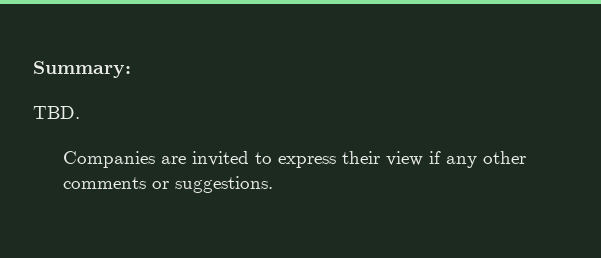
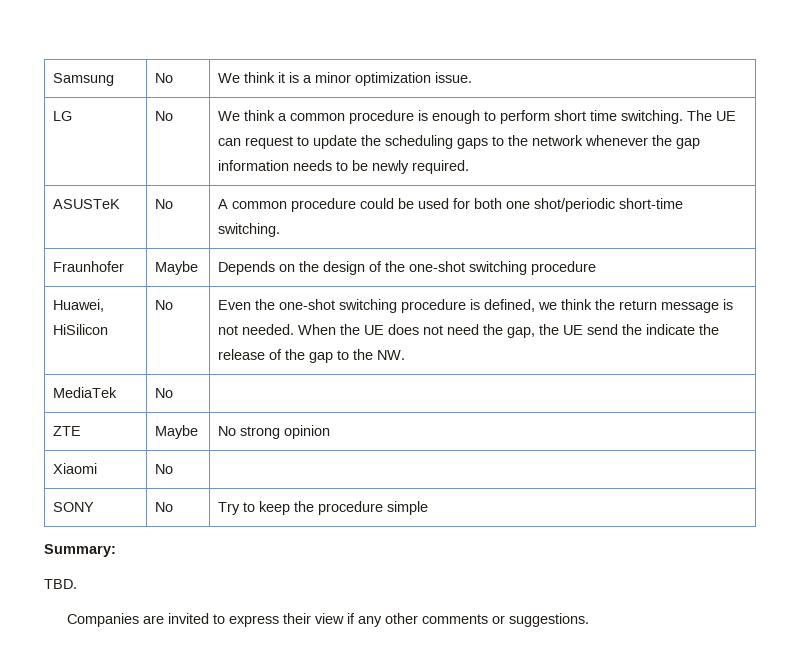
+ Samsung | No | We think it is a minor optimization issue.
+ LG | No | We think a common procedure is enough to perform short time switching. The UE can request to update the scheduling gaps to the network whenever the gap information needs to be newly required.
+ ASUSTeK | No | A common procedure could be used for both one shot/periodic short-time switching.
+ Fraunhofer | Maybe | Depends on the design of the one-shot switching procedure
+ Huawei, HiSilicon | No | Even the one-shot switching procedure is defined, we think the return message is not needed. When the UE does not need the gap, the UE send the indicate the release of the gap to the NW.
+ MediaTek | No |
+ ZTE | Maybe | No strong opinion
+ Xiaomi | No |
+ SONY | No | Try to keep the procedure simple

